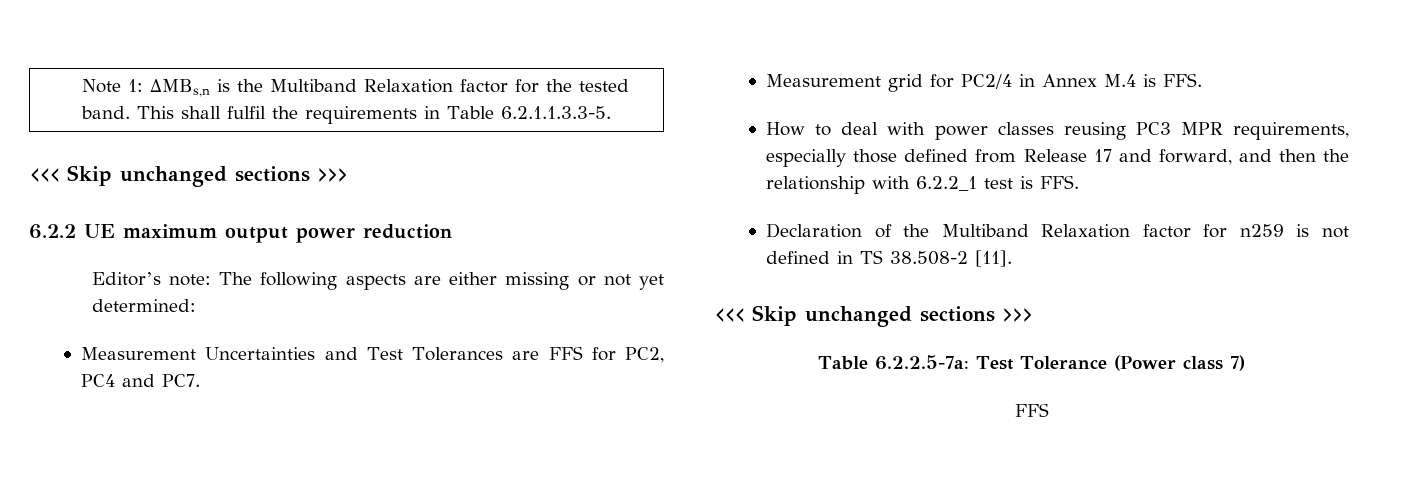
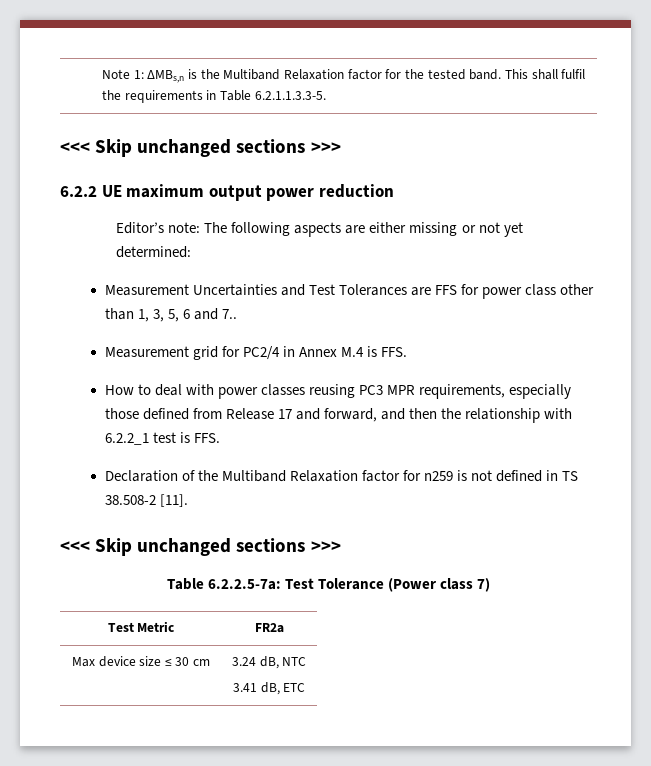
- Measurement Uncertainties and Test Tolerances are FFS for PC2, PC4 and PC7.
+ Measurement Uncertainties and Test Tolerances are FFS for power class other than 1, 3, 5, 6 and 7..
  Table 6.2.2.5-7a: Test Tolerance (Power class 7)
- FFS
+ Test Metric | FR2a
+ Max device size ≤ 30 cm | 3.24 dB, NTC
+ 3.41 dB, ETC

